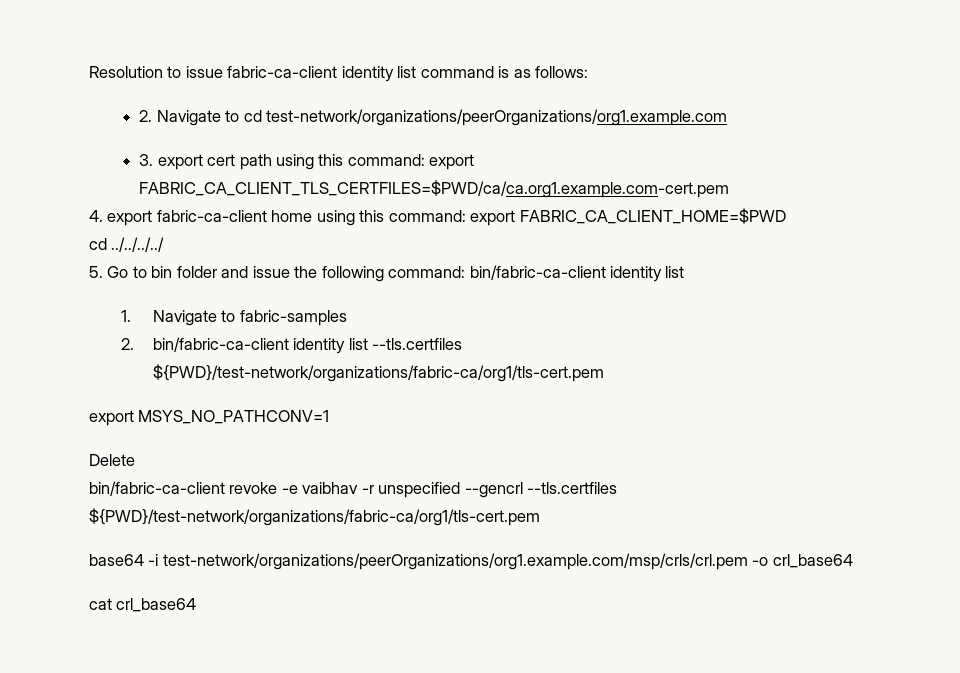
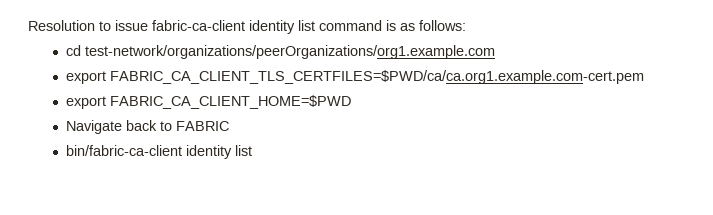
- 2. Navigate to cd test-network/organizations/peerOrganizations/org1.example.com
+ cd test-network/organizations/peerOrganizations/org1.example.com
- 3. export cert path using this command: export FABRIC_CA_CLIENT_TLS_CERTFILES=$PWD/ca/ca.org1.example.com-cert.pem
- 4. export fabric-ca-client home using this command: export FABRIC_CA_CLIENT_HOME=$PWD
- cd ../../../../
- 5. Go to bin folder and issue the following command: bin/fabric-ca-client identity list
- 1. Navigate to fabric-samples
- 2. bin/fabric-ca-client identity list --tls.certfiles ${PWD}/test-network/organizations/fabric-ca/org1/tls-cert.pem
- export MSYS_NO_PATHCONV=1
- Delete
- bin/fabric-ca-client revoke -e vaibhav -r unspecified --gencrl --tls.certfiles ${PWD}/test-network/organizations/fabric-ca/org1/tls-cert.pem
- base64 -i test-network/organizations/peerOrganizations/org1.example.com/msp/crls/crl.pem -o crl_base64
- cat crl_base64
+ export FABRIC_CA_CLIENT_TLS_CERTFILES=$PWD/ca/ca.org1.example.com-cert.pem
+ export FABRIC_CA_CLIENT_HOME=$PWD
+ Navigate back to FABRIC
+ bin/fabric-ca-client identity list

